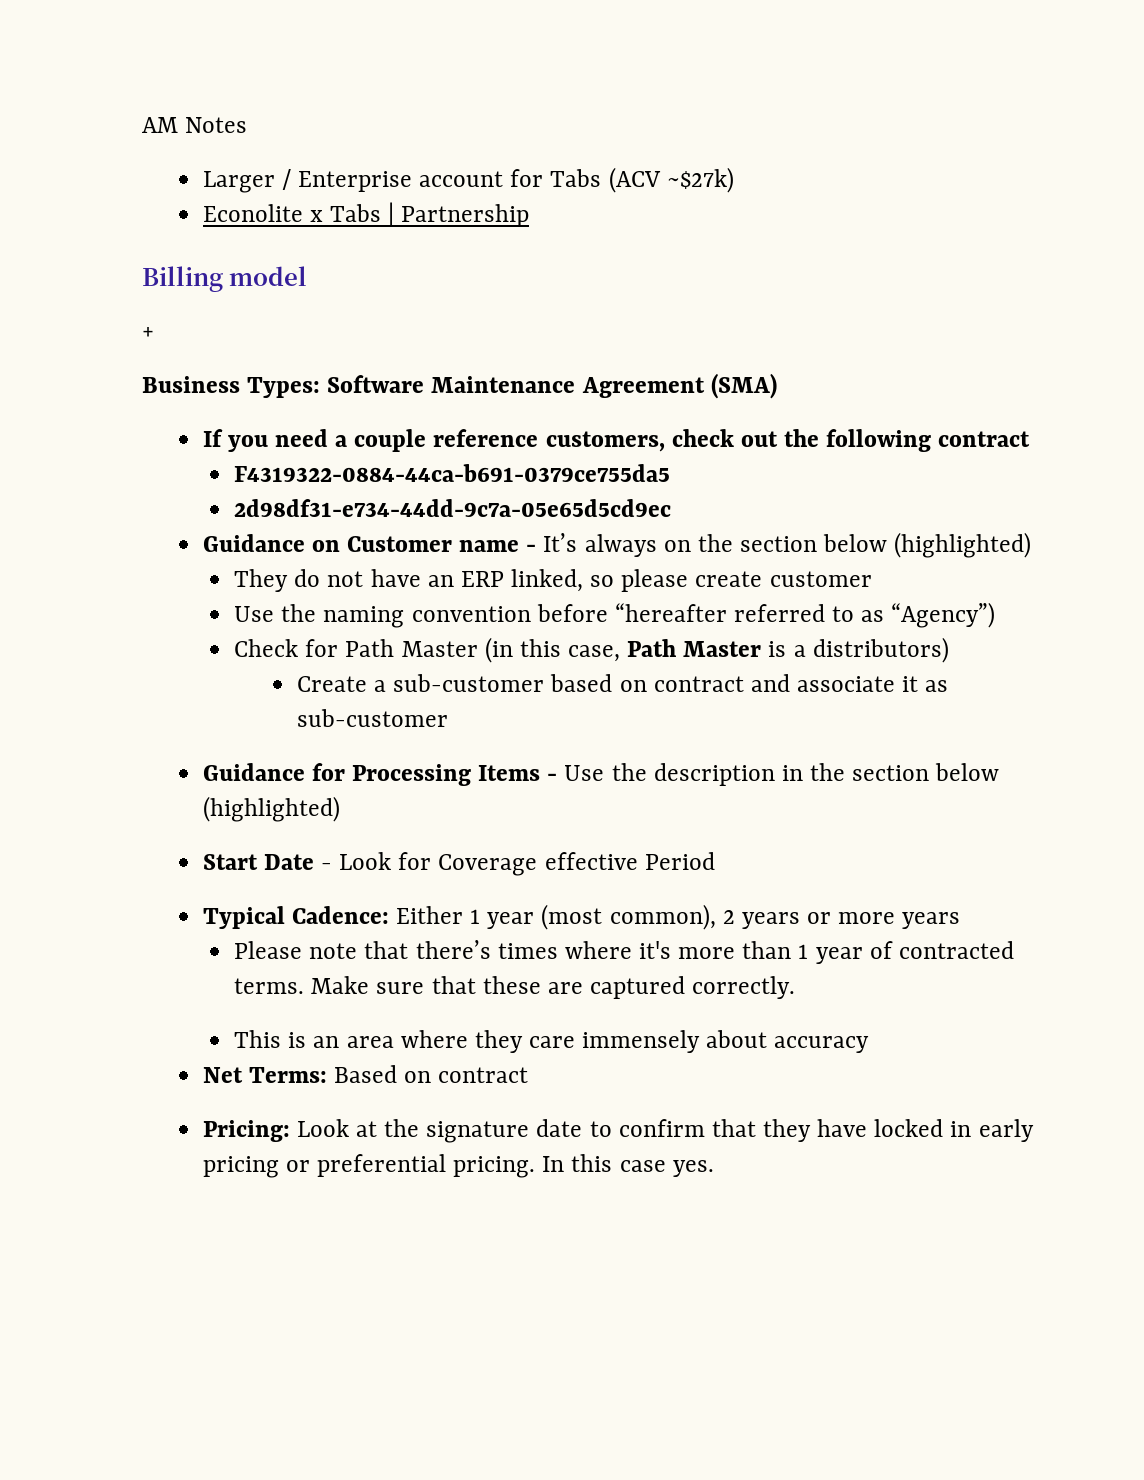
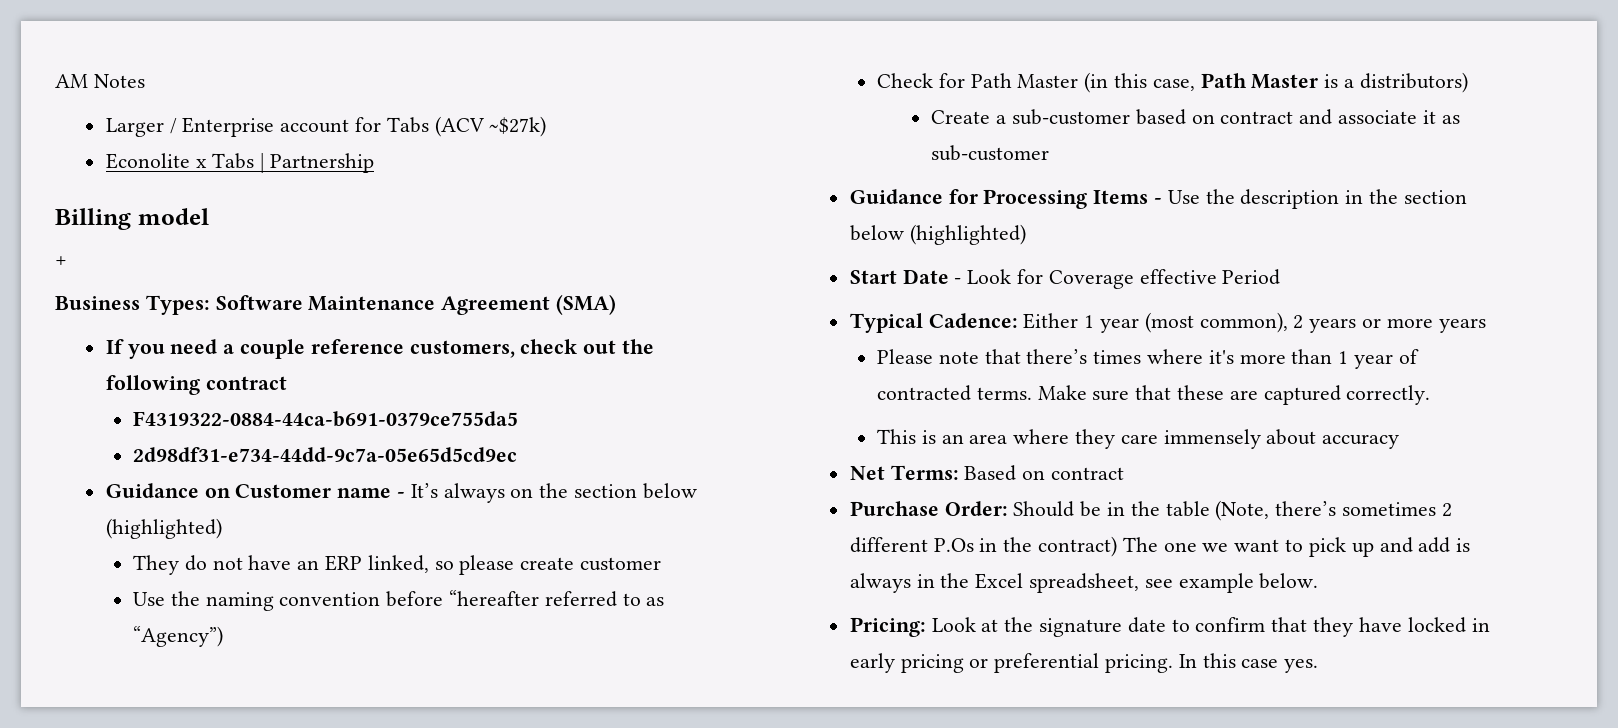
+ Purchase Order: Should be in the table (Note, there’s sometimes 2 different P.Os in the contract) The one we want to pick up and add is always in the Excel spreadsheet, see example below.

